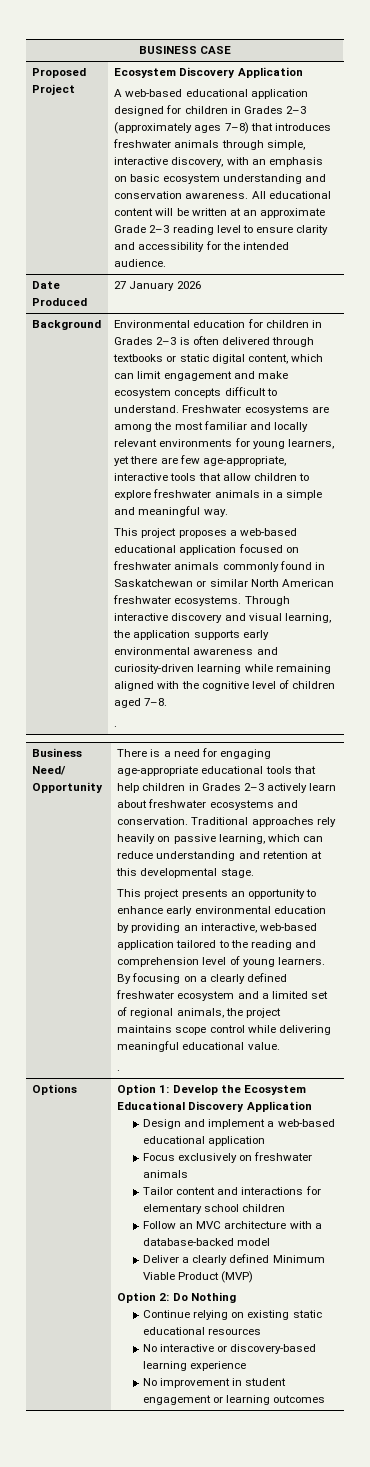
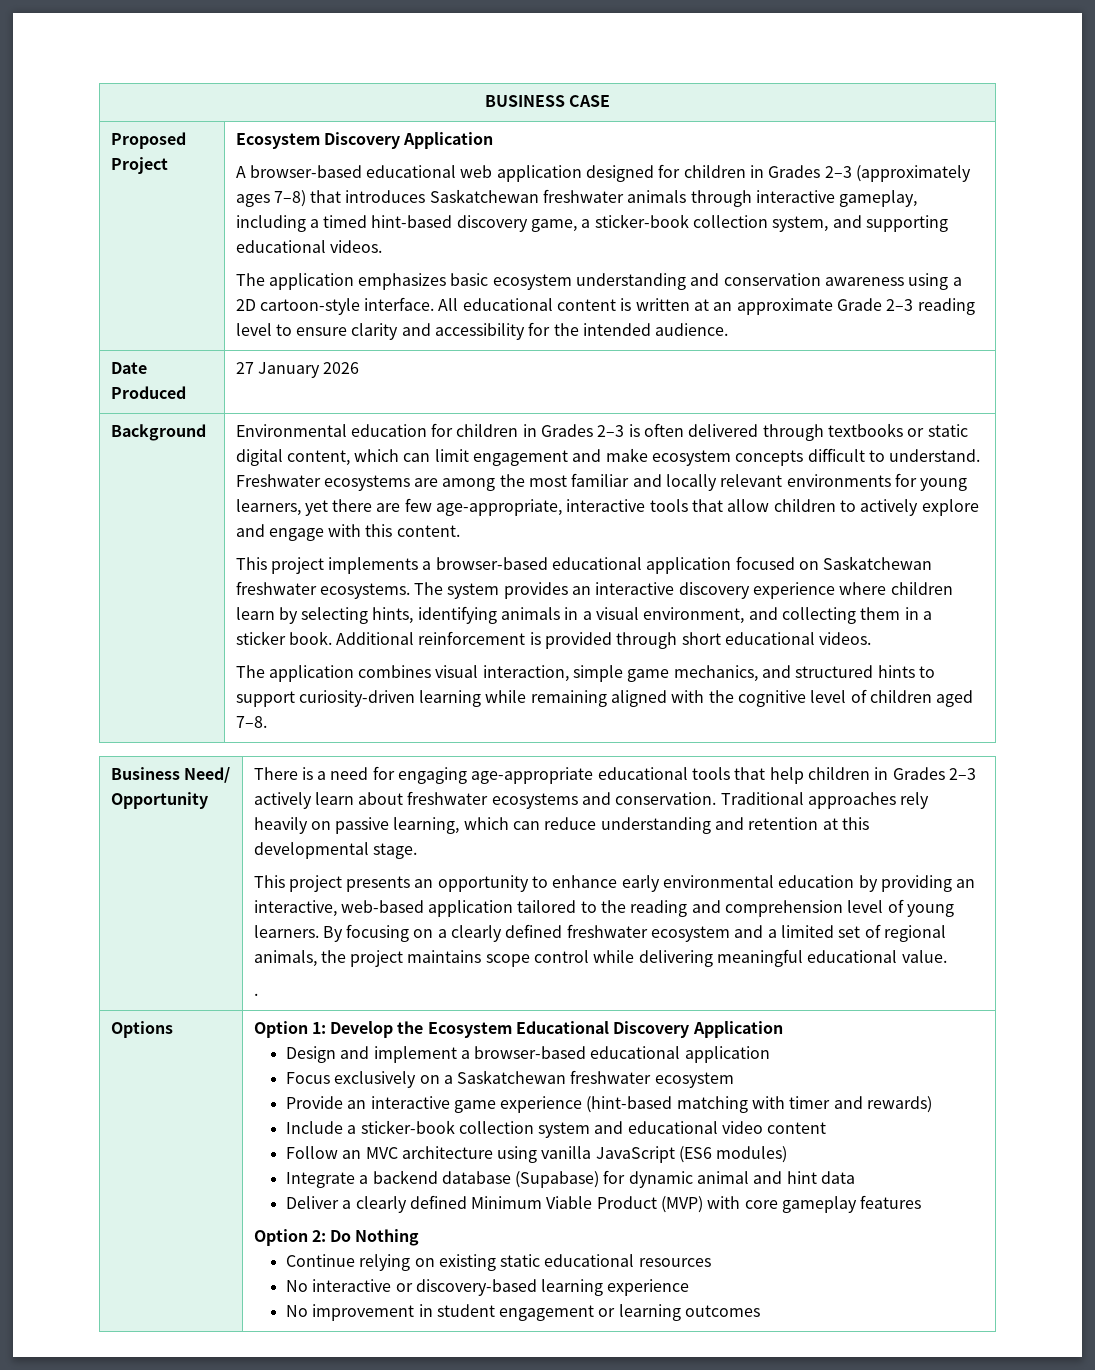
- A web-based educational application designed for children in Grades 2–3 (approximately ages 7–8) that introduces freshwater animals through simple, interactive discovery, with an emphasis on basic ecosystem understanding and conservation awareness.
+ A browser-based educational web application designed for children in Grades 2–3 (approximately ages 7–8) that introduces Saskatchewan freshwater animals through interactive gameplay, including a timed hint-based discovery game, a sticker-book collection system, and supporting educational videos.
+ The application emphasizes basic ecosystem understanding and conservation awareness using a 2D cartoon-style interface.
- All educational content will be written at an approximate Grade 2–3 reading level to ensure clarity and accessibility for the intended audience.
+ All educational content is written at an approximate Grade 2–3 reading level to ensure clarity and accessibility for the intended audience.
- Freshwater ecosystems are among the most familiar and locally relevant environments for young learners, yet there are few age-appropriate, interactive tools that allow children to explore freshwater animals in a simple and meaningful way.
- This project proposes a web-based educational application focused on freshwater animals commonly found in Saskatchewan or similar North American freshwater ecosystems. Through interactive discovery and visual learning, the application supports early environmental awareness and curiosity-driven learning while remaining aligned with the cognitive level of children aged 7–8.
- .
+ Freshwater ecosystems are among the most familiar and locally relevant environments for young learners, yet there are few age-appropriate, interactive tools that allow children to actively explore and engage with this content.
+ This project implements a browser-based educational application focused on Saskatchewan freshwater ecosystems. The system provides an interactive discovery experience where children learn by selecting hints, identifying animals in a visual environment, and collecting them in a sticker book. Additional reinforcement is provided through short educational videos.
+ The application combines visual interaction, simple game mechanics, and structured hints to support curiosity-driven learning while remaining aligned with the cognitive level of children aged 7–8.
- Design and implement a web-based educational application
+ Design and implement a browser-based educational application
- Focus exclusively on freshwater animals
- Tailor content and interactions for elementary school children
- Follow an MVC architecture with a database-backed model
+ Focus exclusively on a Saskatchewan freshwater ecosystem
+ Provide an interactive game experience (hint-based matching with timer and rewards)
+ Include a sticker-book collection system and educational video content
+ Follow an MVC architecture using vanilla JavaScript (ES6 modules)
+ Integrate a backend database (Supabase) for dynamic animal and hint data
- Deliver a clearly defined Minimum Viable Product (MVP)
+ Deliver a clearly defined Minimum Viable Product (MVP) with core gameplay features

